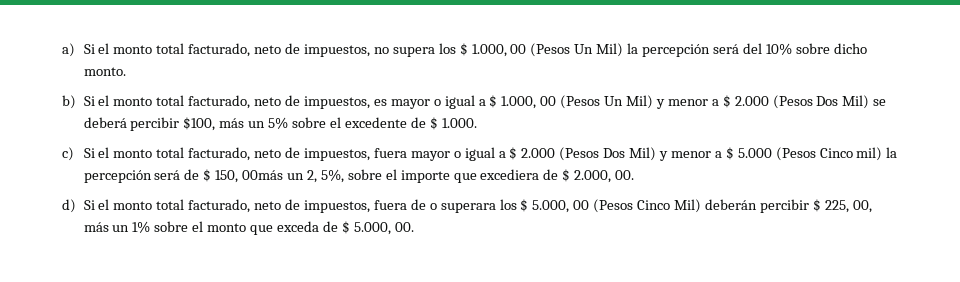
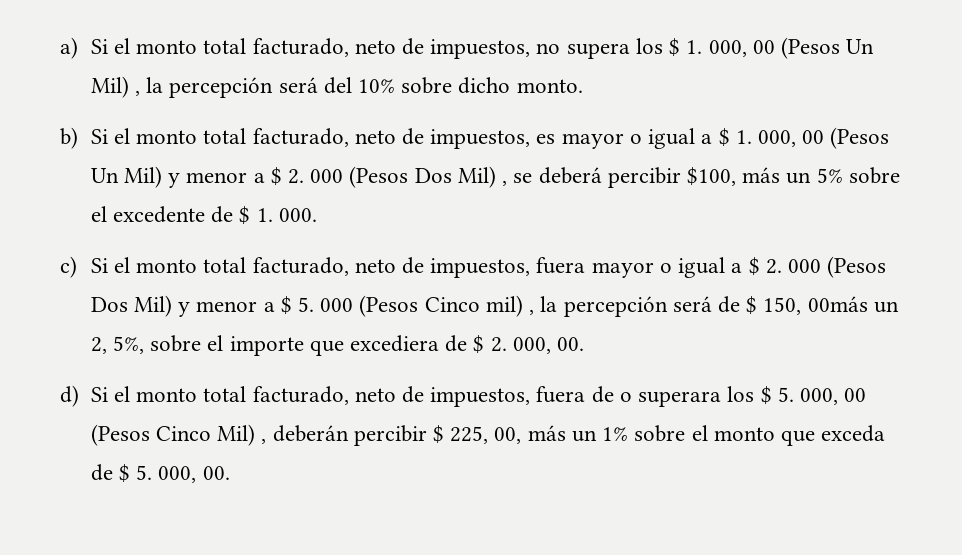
- a) Si el monto total facturado, neto de impuestos, no supera los $ 1.000, 00 (Pesos Un Mil) la percepción será del 10% sobre dicho monto.
+ a) Si el monto total facturado, neto de impuestos, no supera los $ 1. 000, 00 (Pesos Un Mil) , la percepción será del 10% sobre dicho monto.
- b) Si el monto total facturado, neto de impuestos, es mayor o igual a $ 1.000, 00 (Pesos Un Mil) y menor a $ 2.000 (Pesos Dos Mil) se deberá percibir $100, más un 5% sobre el excedente de $ 1.000.
+ b) Si el monto total facturado, neto de impuestos, es mayor o igual a $ 1. 000, 00 (Pesos Un Mil) y menor a $ 2. 000 (Pesos Dos Mil) , se deberá percibir $100, más un 5% sobre el excedente de $ 1. 000.
- c) Si el monto total facturado, neto de impuestos, fuera mayor o igual a $ 2.000 (Pesos Dos Mil) y menor a $ 5.000 (Pesos Cinco mil) la percepción será de $ 150, 00más un 2, 5%, sobre el importe que excediera de $ 2.000, 00.
+ c) Si el monto total facturado, neto de impuestos, fuera mayor o igual a $ 2. 000 (Pesos Dos Mil) y menor a $ 5. 000 (Pesos Cinco mil) , la percepción será de $ 150, 00más un 2, 5%, sobre el importe que excediera de $ 2. 000, 00.
- d) Si el monto total facturado, neto de impuestos, fuera de o superara los $ 5.000, 00 (Pesos Cinco Mil) deberán percibir $ 225, 00, más un 1% sobre el monto que exceda de $ 5.000, 00.
+ d) Si el monto total facturado, neto de impuestos, fuera de o superara los $ 5. 000, 00 (Pesos Cinco Mil) , deberán percibir $ 225, 00, más un 1% sobre el monto que exceda de $ 5. 000, 00.

